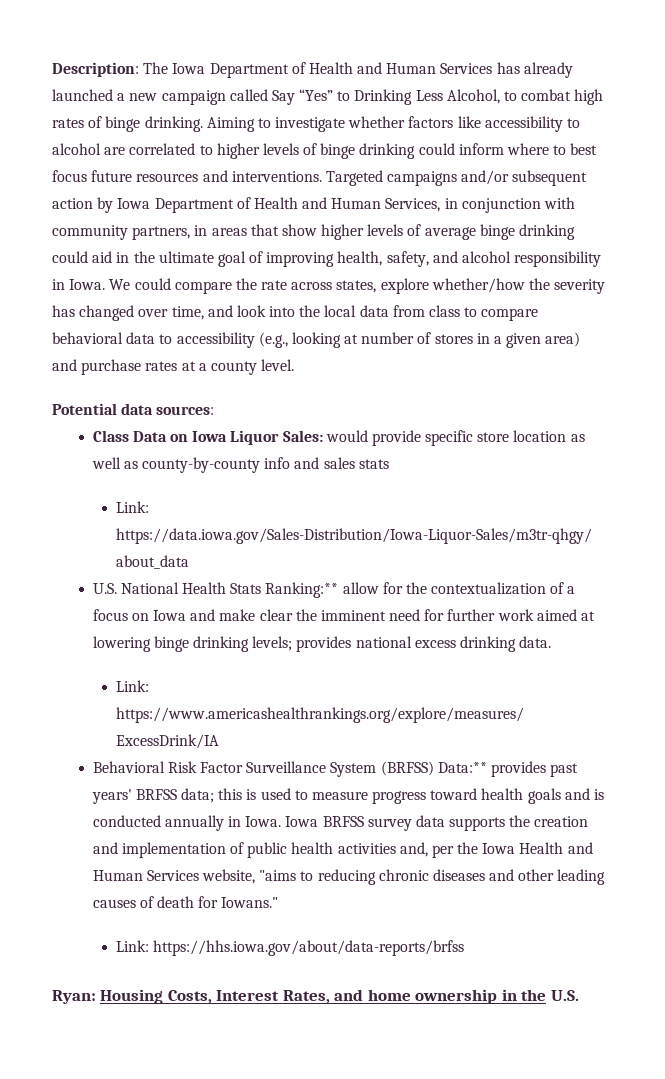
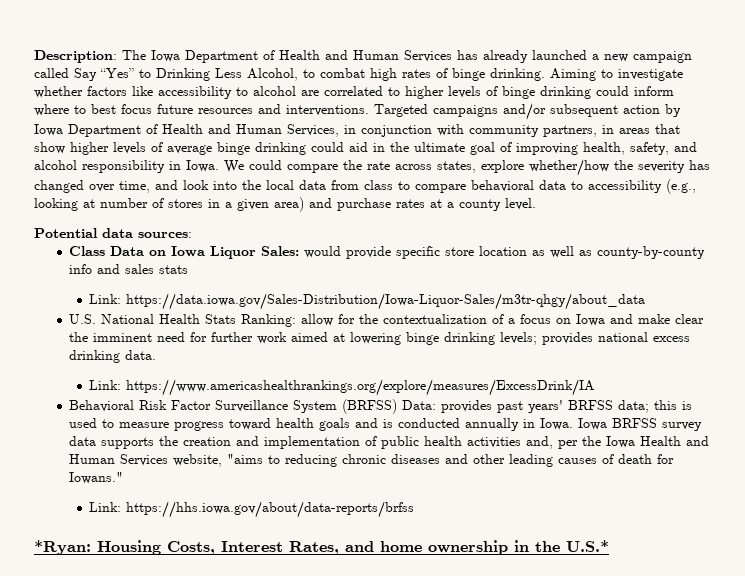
- U.S. National Health Stats Ranking:** allow for the contextualization of a focus on Iowa and make clear the imminent need for further work aimed at lowering binge drinking levels; provides national excess drinking data.
+ U.S. National Health Stats Ranking: allow for the contextualization of a focus on Iowa and make clear the imminent need for further work aimed at lowering binge drinking levels; provides national excess drinking data.
- Behavioral Risk Factor Surveillance System (BRFSS) Data:** provides past years' BRFSS data; this is used to measure progress toward health goals and is conducted annually in Iowa.
+ Behavioral Risk Factor Surveillance System (BRFSS) Data: provides past years' BRFSS data; this is used to measure progress toward health goals and is conducted annually in Iowa.
- Ryan: Housing Costs, Interest Rates, and home ownership in the U.S.
+ *Ryan: Housing Costs, Interest Rates, and home ownership in the U.S.*

